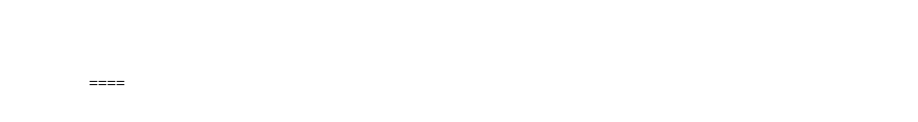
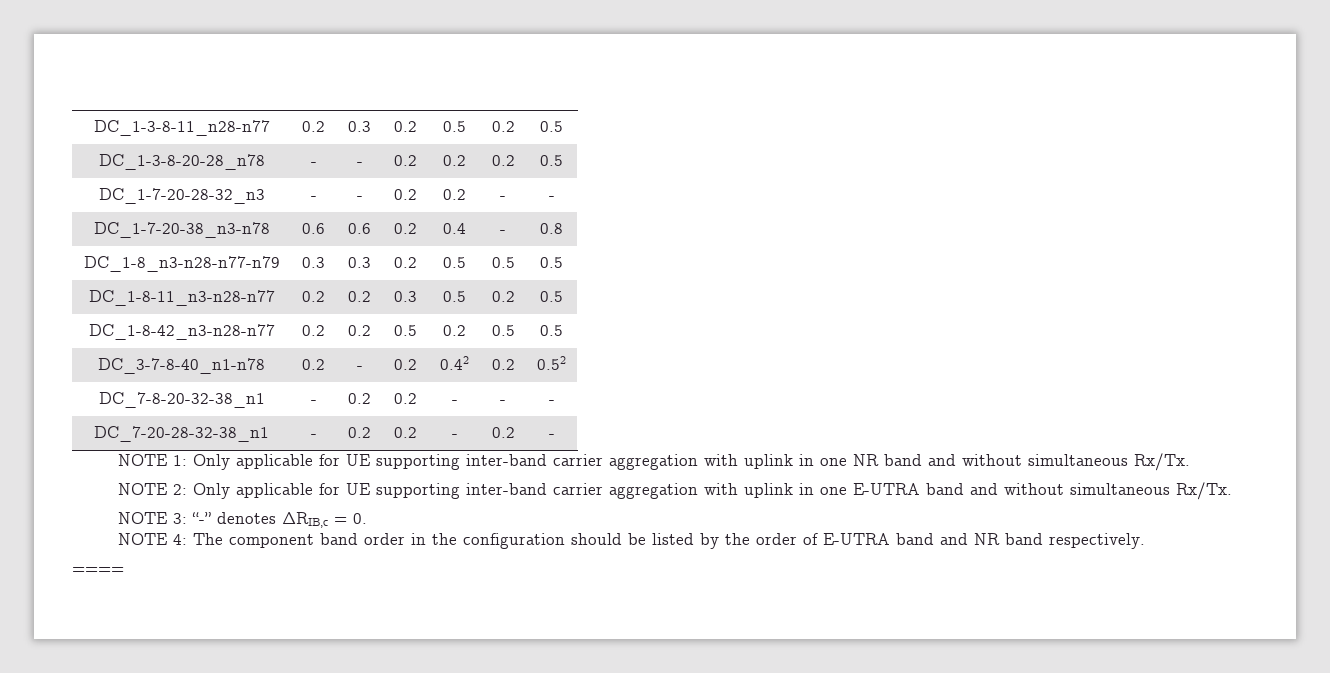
+ DC_1-3-8-11_n28-n77 | 0.2 | 0.3 | 0.2 | 0.5 | 0.2 | 0.5
+ DC_1-3-8-20-28_n78 | - | - | 0.2 | 0.2 | 0.2 | 0.5
+ DC_1-7-20-28-32_n3 | - | - | 0.2 | 0.2 | - | -
+ DC_1-7-20-38_n3-n78 | 0.6 | 0.6 | 0.2 | 0.4 | - | 0.8
+ DC_1-8_n3-n28-n77-n79 | 0.3 | 0.3 | 0.2 | 0.5 | 0.5 | 0.5
+ DC_1-8-11_n3-n28-n77 | 0.2 | 0.2 | 0.3 | 0.5 | 0.2 | 0.5
+ DC_1-8-42_n3-n28-n77 | 0.2 | 0.2 | 0.5 | 0.2 | 0.5 | 0.5
+ DC_3-7-8-40_n1-n78 | 0.2 | - | 0.2 | 0.42 | 0.2 | 0.52
+ DC_7-8-20-32-38_n1 | - | 0.2 | 0.2 | - | - | -
+ DC_7-20-28-32-38_n1 | - | 0.2 | 0.2 | - | 0.2 | -
+ NOTE 1: Only applicable for UE supporting inter-band carrier aggregation with uplink in one NR band and without simultaneous Rx/Tx.
+ NOTE 2: Only applicable for UE supporting inter-band carrier aggregation with uplink in one E-UTRA band and without simultaneous Rx/Tx.
+ NOTE 3: “-” denotes ΔRIB,c = 0.
+ NOTE 4: The component band order in the configuration should be listed by the order of E-UTRA band and NR band respectively.

